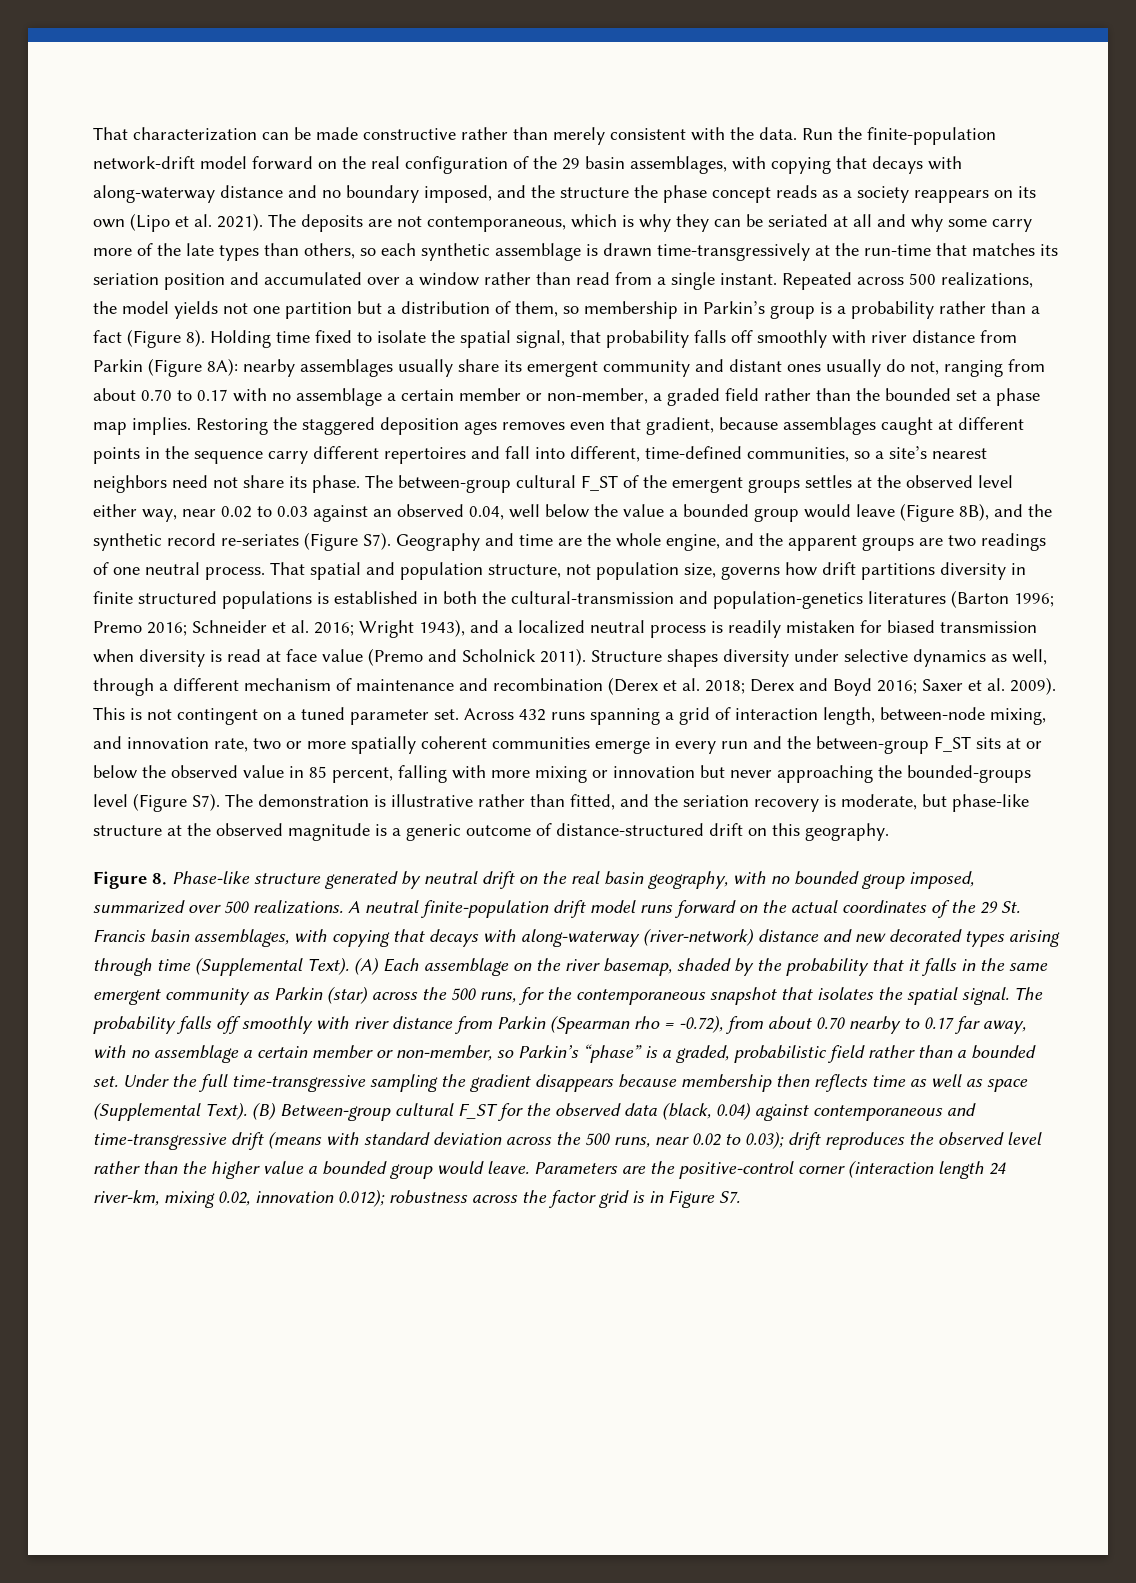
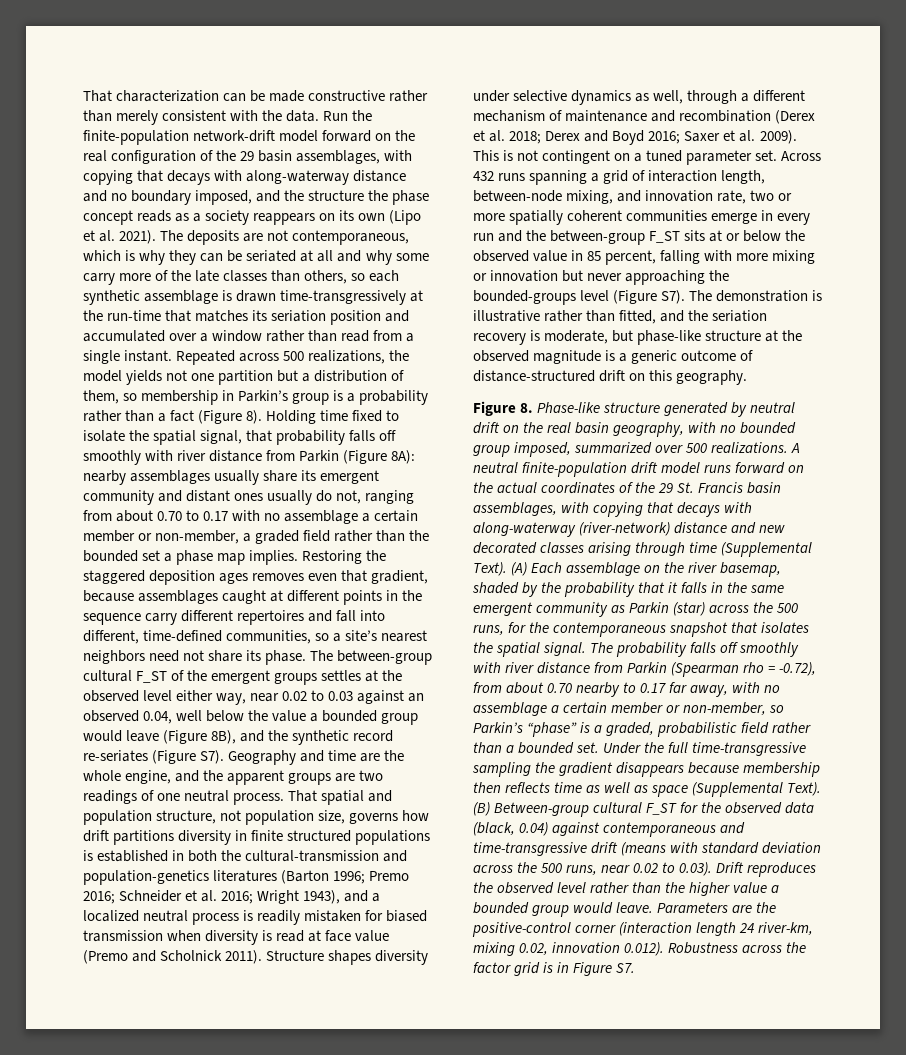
- The deposits are not contemporaneous, which is why they can be seriated at all and why some carry more of the late types than others, so each synthetic assemblage is drawn time-transgressively at the run-time that matches its seriation position and accumulated over a window rather than read from a single instant.
+ The deposits are not contemporaneous, which is why they can be seriated at all and why some carry more of the late classes than others, so each synthetic assemblage is drawn time-transgressively at the run-time that matches its seriation position and accumulated over a window rather than read from a single instant.
- A neutral finite-population drift model runs forward on the actual coordinates of the 29 St. Francis basin assemblages, with copying that decays with along-waterway (river-network) distance and new decorated types arising through time (Supplemental Text).
+ A neutral finite-population drift model runs forward on the actual coordinates of the 29 St. Francis basin assemblages, with copying that decays with along-waterway (river-network) distance and new decorated classes arising through time (Supplemental Text).
- (B) Between-group cultural F_ST for the observed data (black, 0.04) against contemporaneous and time-transgressive drift (means with standard deviation across the 500 runs, near 0.02 to 0.03); drift reproduces the observed level rather than the higher value a bounded group would leave.
+ (B) Between-group cultural F_ST for the observed data (black, 0.04) against contemporaneous and time-transgressive drift (means with standard deviation across the 500 runs, near 0.02 to 0.03). Drift reproduces the observed level rather than the higher value a bounded group would leave.
- Parameters are the positive-control corner (interaction length 24 river-km, mixing 0.02, innovation 0.012); robustness across the factor grid is in Figure S7.
+ Parameters are the positive-control corner (interaction length 24 river-km, mixing 0.02, innovation 0.012). Robustness across the factor grid is in Figure S7.

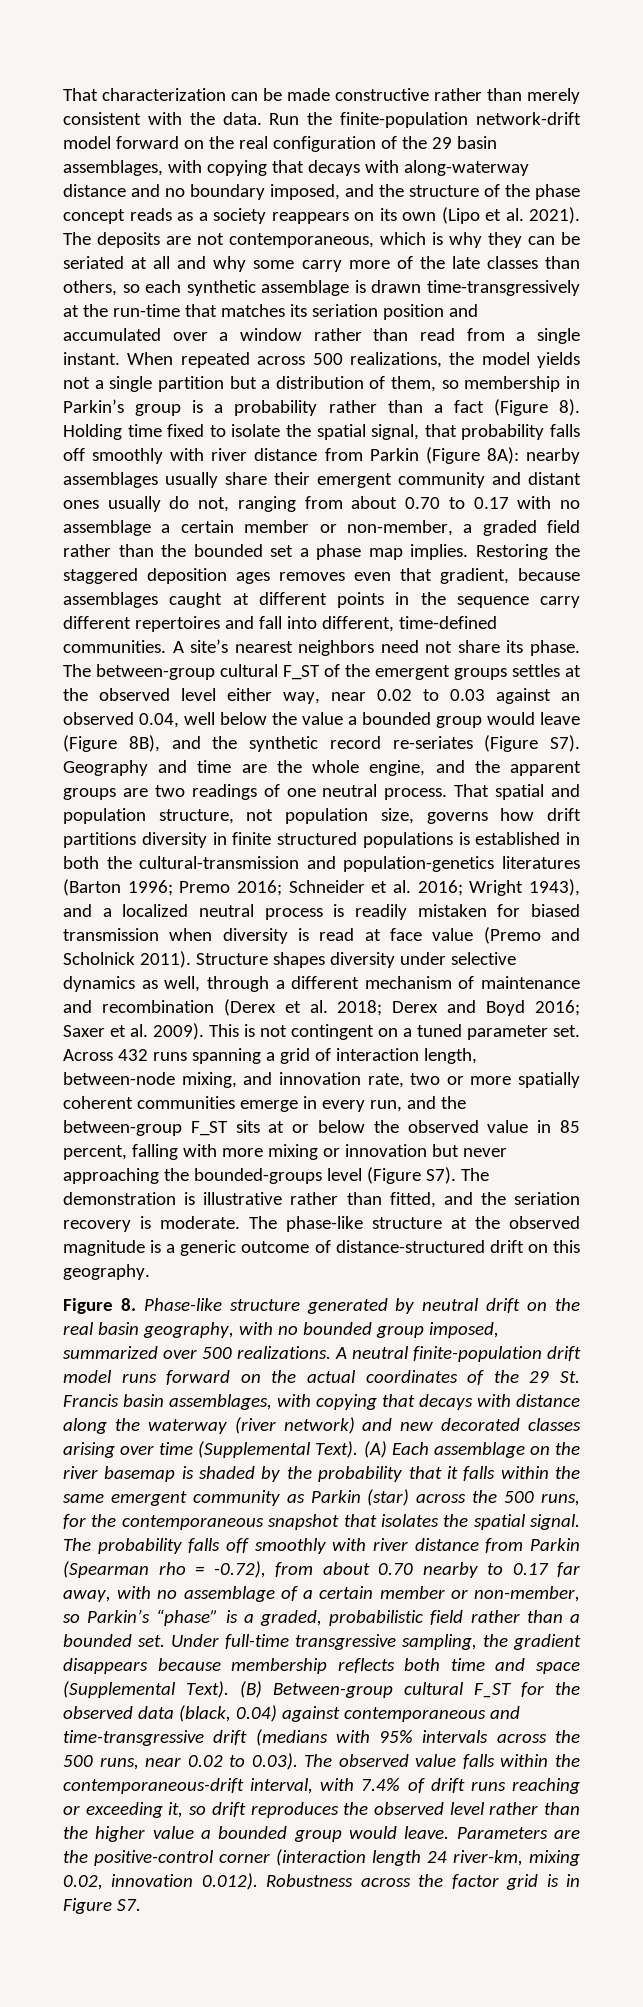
- Run the finite-population network-drift model forward on the real configuration of the 29 basin assemblages, with copying that decays with along-waterway distance and no boundary imposed, and the structure the phase concept reads as a society reappears on its own (Lipo et al. 2021).
+ Run the finite-population network-drift model forward on the real configuration of the 29 basin assemblages, with copying that decays with along-waterway distance and no boundary imposed, and the structure of the phase concept reads as a society reappears on its own (Lipo et al. 2021).
- Repeated across 500 realizations, the model yields not one partition but a distribution of them, so membership in Parkin’s group is a probability rather than a fact (Figure 8).
+ When repeated across 500 realizations, the model yields not a single partition but a distribution of them, so membership in Parkin’s group is a probability rather than a fact (Figure 8).
- Holding time fixed to isolate the spatial signal, that probability falls off smoothly with river distance from Parkin (Figure 8A): nearby assemblages usually share its emergent community and distant ones usually do not, ranging from about 0.70 to 0.17 with no assemblage a certain member or non-member, a graded field rather than the bounded set a phase map implies.
+ Holding time fixed to isolate the spatial signal, that probability falls off smoothly with river distance from Parkin (Figure 8A): nearby assemblages usually share their emergent community and distant ones usually do not, ranging from about 0.70 to 0.17 with no assemblage a certain member or non-member, a graded field rather than the bounded set a phase map implies.
- Restoring the staggered deposition ages removes even that gradient, because assemblages caught at different points in the sequence carry different repertoires and fall into different, time-defined communities, so a site’s nearest neighbors need not share its phase.
+ Restoring the staggered deposition ages removes even that gradient, because assemblages caught at different points in the sequence carry different repertoires and fall into different, time-defined communities. A site’s nearest neighbors need not share its phase.
- Across 432 runs spanning a grid of interaction length, between-node mixing, and innovation rate, two or more spatially coherent communities emerge in every run and the between-group F_ST sits at or below the observed value in 85 percent, falling with more mixing or innovation but never approaching the bounded-groups level (Figure S7). The demonstration is illustrative rather than fitted, and the seriation recovery is moderate, but phase-like structure at the observed magnitude is a generic outcome of distance-structured drift on this geography.
+ Across 432 runs spanning a grid of interaction length, between-node mixing, and innovation rate, two or more spatially coherent communities emerge in every run, and the between-group F_ST sits at or below the observed value in 85 percent, falling with more mixing or innovation but never approaching the bounded-groups level (Figure S7). The demonstration is illustrative rather than fitted, and the seriation recovery is moderate. The phase-like structure at the observed magnitude is a generic outcome of distance-structured drift on this geography.
- A neutral finite-population drift model runs forward on the actual coordinates of the 29 St. Francis basin assemblages, with copying that decays with along-waterway (river-network) distance and new decorated classes arising through time (Supplemental Text).
+ A neutral finite-population drift model runs forward on the actual coordinates of the 29 St. Francis basin assemblages, with copying that decays with distance along the waterway (river network) and new decorated classes arising over time (Supplemental Text).
- (A) Each assemblage on the river basemap, shaded by the probability that it falls in the same emergent community as Parkin (star) across the 500 runs, for the contemporaneous snapshot that isolates the spatial signal.
+ (A) Each assemblage on the river basemap is shaded by the probability that it falls within the same emergent community as Parkin (star) across the 500 runs, for the contemporaneous snapshot that isolates the spatial signal.
- The probability falls off smoothly with river distance from Parkin (Spearman rho = -0.72), from about 0.70 nearby to 0.17 far away, with no assemblage a certain member or non-member, so Parkin’s “phase” is a graded, probabilistic field rather than a bounded set.
+ The probability falls off smoothly with river distance from Parkin (Spearman rho = -0.72), from about 0.70 nearby to 0.17 far away, with no assemblage of a certain member or non-member, so Parkin’s “phase” is a graded, probabilistic field rather than a bounded set.
- Under the full time-transgressive sampling the gradient disappears because membership then reflects time as well as space (Supplemental Text).
+ Under full-time transgressive sampling, the gradient disappears because membership reflects both time and space (Supplemental Text).
- (B) Between-group cultural F_ST for the observed data (black, 0.04) against contemporaneous and time-transgressive drift (means with standard deviation across the 500 runs, near 0.02 to 0.03). Drift reproduces the observed level rather than the higher value a bounded group would leave.
+ (B) Between-group cultural F_ST for the observed data (black, 0.04) against contemporaneous and time-transgressive drift (medians with 95% intervals across the 500 runs, near 0.02 to 0.03). The observed value falls within the contemporaneous-drift interval, with 7.4% of drift runs reaching or exceeding it, so drift reproduces the observed level rather than the higher value a bounded group would leave.

